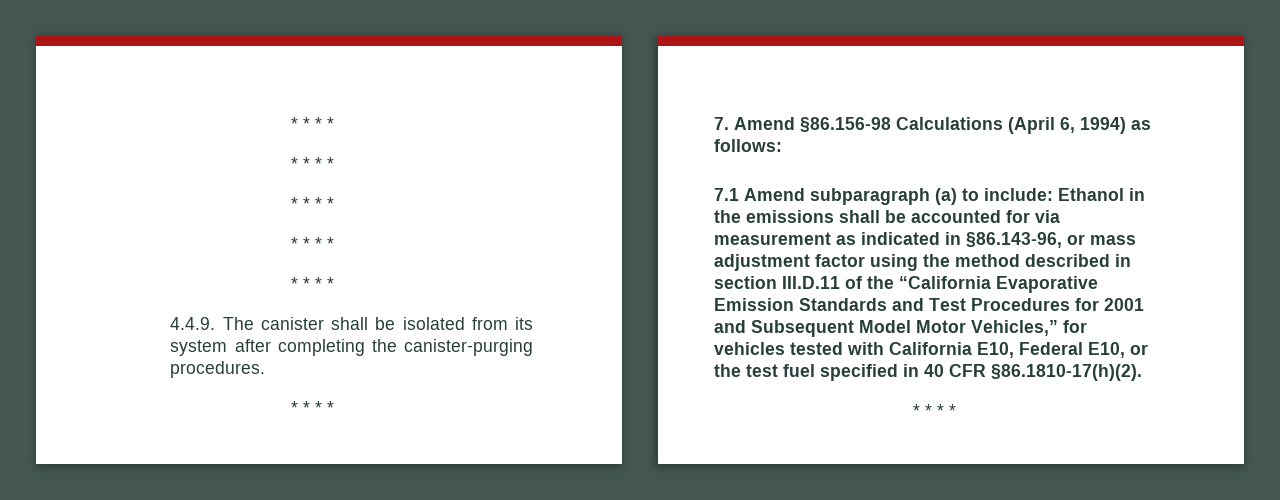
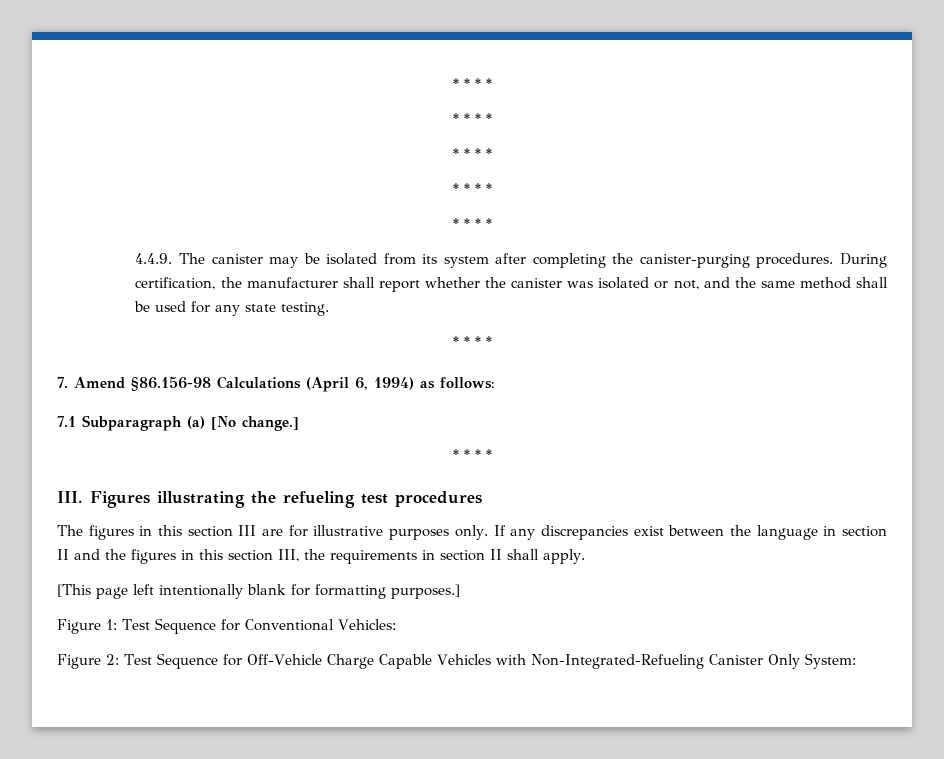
- 4.4.9. The canister shall be isolated from its system after completing the canister-purging procedures.
+ 4.4.9. The canister may be isolated from its system after completing the canister-purging procedures. During certification, the manufacturer shall report whether the canister was isolated or not, and the same method shall be used for any state testing.
- 7.1 Amend subparagraph (a) to include: Ethanol in the emissions shall be accounted for via measurement as indicated in §86.143-96, or mass adjustment factor using the method described in section III.D.11 of the “California Evaporative Emission Standards and Test Procedures for 2001 and Subsequent Model Motor Vehicles,” for vehicles tested with California E10, Federal E10, or the test fuel specified in 40 CFR §86.1810-17(h)(2).
+ 7.1 Subparagraph (a) [No change.]
  * * * *
+ III. Figures illustrating the refueling test procedures
+ The figures in this section III are for illustrative purposes only. If any discrepancies exist between the language in section II and the figures in this section III, the requirements in section II shall apply.
+ [This page left intentionally blank for formatting purposes.]
+ Figure 1: Test Sequence for Conventional Vehicles:
+ Figure 2: Test Sequence for Off-Vehicle Charge Capable Vehicles with Non-Integrated-Refueling Canister Only System:

